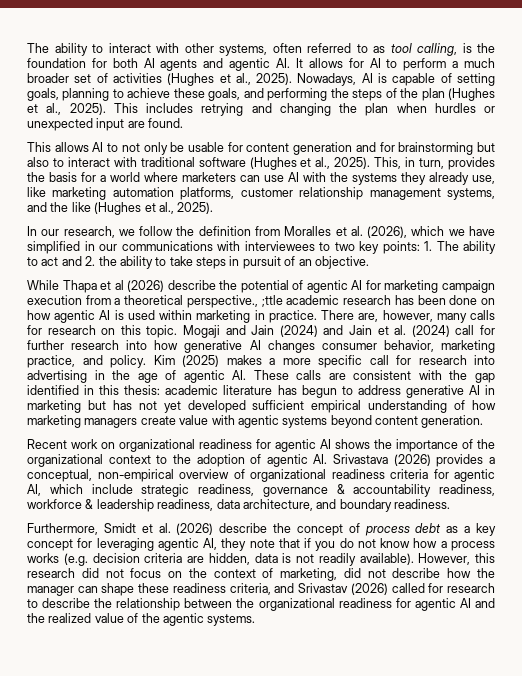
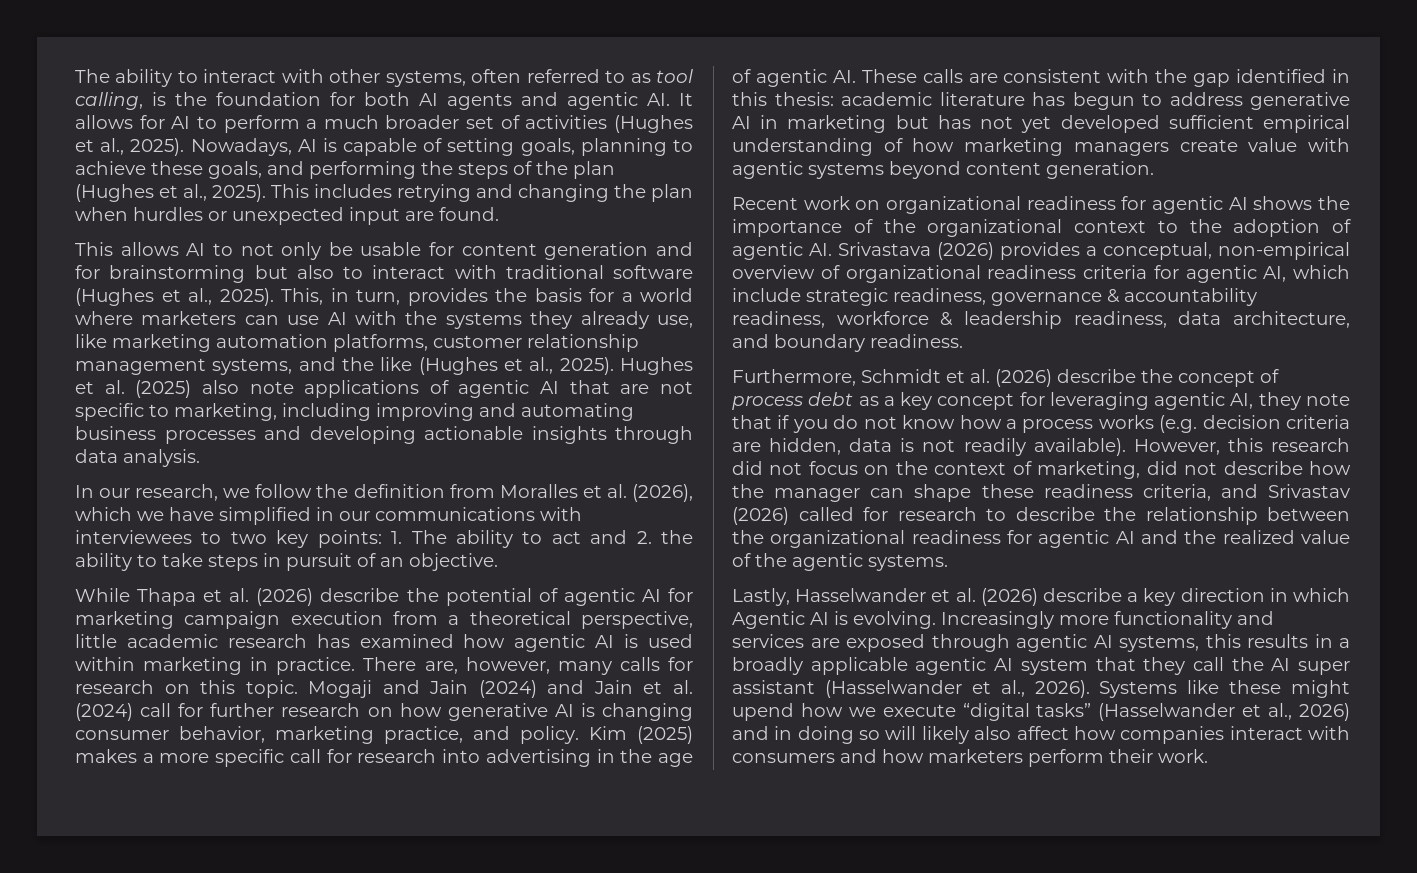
+ Hughes et al. (2025) also note applications of agentic AI that are not specific to marketing, including improving and automating business processes and developing actionable insights through data analysis.
- While Thapa et al (2026) describe the potential of agentic AI for marketing campaign execution from a theoretical perspective., ;ttle academic research has been done on how agentic AI is used within marketing in practice.
+ While Thapa et al. (2026) describe the potential of agentic AI for marketing campaign execution from a theoretical perspective, little academic research has examined how agentic AI is used within marketing in practice.
- Mogaji and Jain (2024) and Jain et al. (2024) call for further research into how generative AI changes consumer behavior, marketing practice, and policy.
+ Mogaji and Jain (2024) and Jain et al. (2024) call for further research on how generative AI is changing consumer behavior, marketing practice, and policy.
- Furthermore, Smidt et al. (2026) describe the concept of process debt as a key concept for leveraging agentic AI, they note that if you do not know how a process works (e.g. decision criteria are hidden, data is not readily available).
+ Furthermore, Schmidt et al. (2026) describe the concept of process debt as a key concept for leveraging agentic AI, they note that if you do not know how a process works (e.g. decision criteria are hidden, data is not readily available).
+ Lastly, Hasselwander et al. (2026) describe a key direction in which Agentic AI is evolving. Increasingly more functionality and services are exposed through agentic AI systems, this results in a broadly applicable agentic AI system that they call the AI super assistant (Hasselwander et al., 2026). Systems like these might upend how we execute “digital tasks” (Hasselwander et al., 2026) and in doing so will likely also affect how companies interact with consumers and how marketers perform their work.

